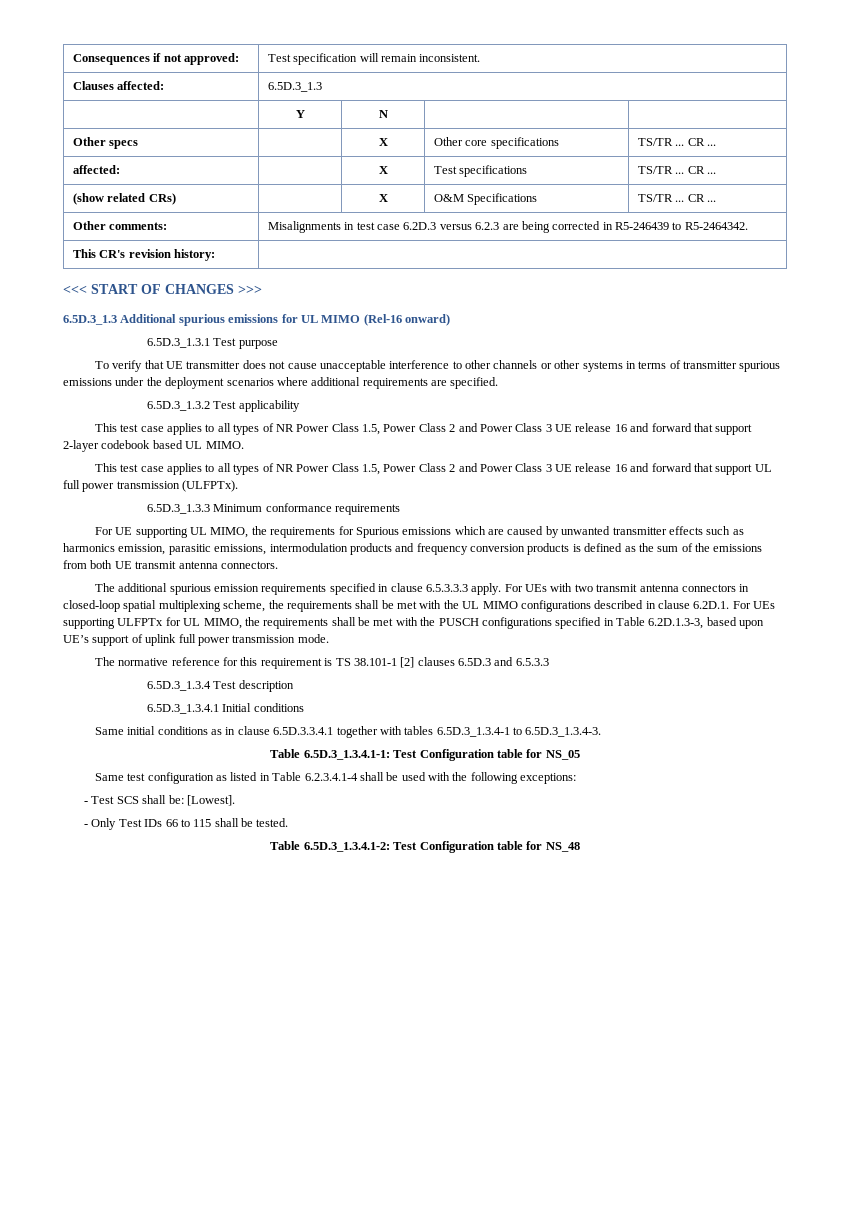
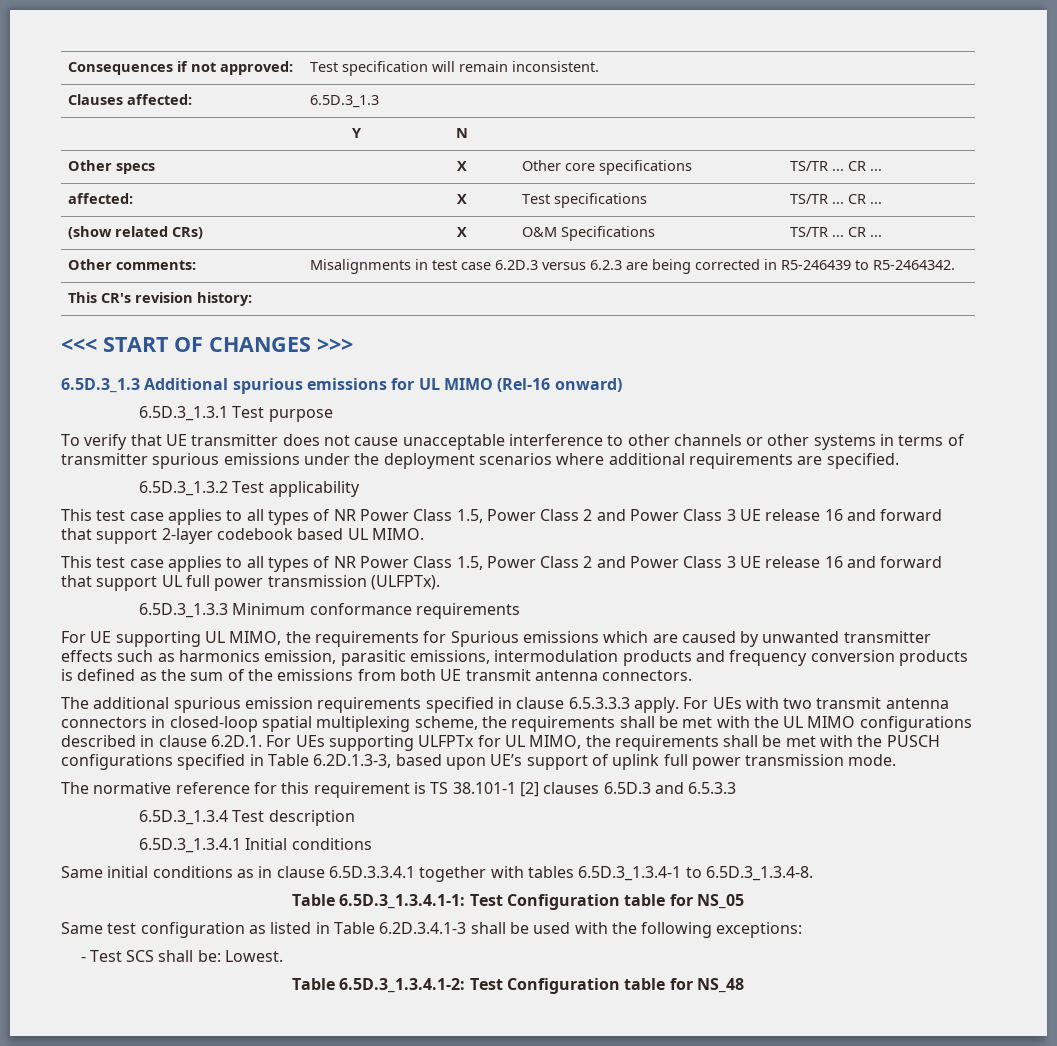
- Same initial conditions as in clause 6.5D.3.3.4.1 together with tables 6.5D.3_1.3.4-1 to 6.5D.3_1.3.4-3.
+ Same initial conditions as in clause 6.5D.3.3.4.1 together with tables 6.5D.3_1.3.4-1 to 6.5D.3_1.3.4-8.
- Same test configuration as listed in Table 6.2.3.4.1-4 shall be used with the following exceptions:
+ Same test configuration as listed in Table 6.2D.3.4.1-3 shall be used with the following exceptions:
- - Test SCS shall be: [Lowest].
- - Only Test IDs 66 to 115 shall be tested.
+ - Test SCS shall be: Lowest.

